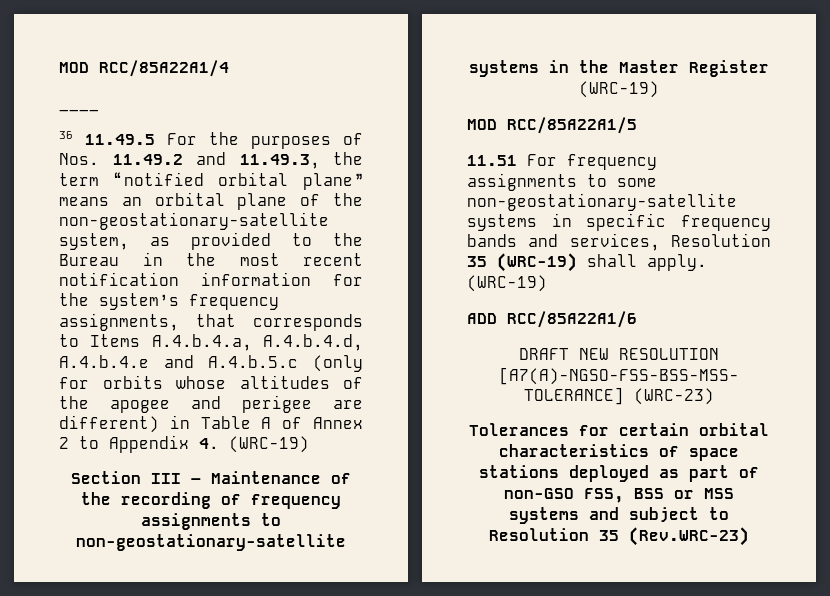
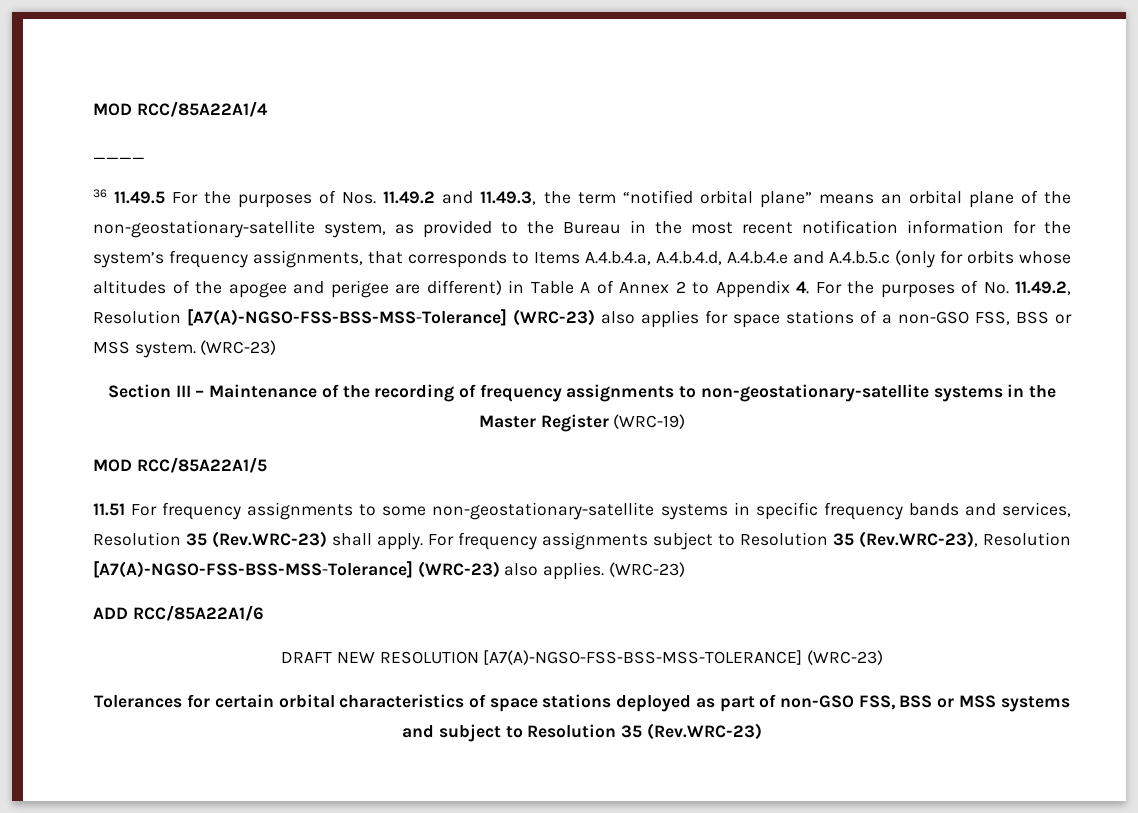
- 36 11.49.5 For the purposes of Nos. 11.49.2 and 11.49.3, the term “notified orbital plane” means an orbital plane of the non-geostationary-satellite system, as provided to the Bureau in the most recent notification information for the system’s frequency assignments, that corresponds to Items A.4.b.4.a, A.4.b.4.d, A.4.b.4.e and A.4.b.5.c (only for orbits whose altitudes of the apogee and perigee are different) in Table A of Annex 2 to Appendix 4. (WRC-19)
+ 36 11.49.5 For the purposes of Nos. 11.49.2 and 11.49.3, the term “notified orbital plane” means an orbital plane of the non-geostationary-satellite system, as provided to the Bureau in the most recent notification information for the system’s frequency assignments, that corresponds to Items A.4.b.4.a, A.4.b.4.d, A.4.b.4.e and A.4.b.5.c (only for orbits whose altitudes of the apogee and perigee are different) in Table A of Annex 2 to Appendix 4. For the purposes of No. 11.49.2, Resolution [A7(A)-NGSO-FSS-BSS-MSS-Tolerance] (WRC-23) also applies for space stations of a non-GSO FSS, BSS or MSS system. (WRC-23)
- 11.51 For frequency assignments to some non-geostationary-satellite systems in specific frequency bands and services, Resolution 35 (WRC-19) shall apply. (WRC-19)
+ 11.51 For frequency assignments to some non-geostationary-satellite systems in specific frequency bands and services, Resolution 35 (Rev.WRC-23) shall apply. For frequency assignments subject to Resolution 35 (Rev.WRC-23), Resolution [A7(A)-NGSO-FSS-BSS-MSS-Tolerance] (WRC-23) also applies. (WRC-23)

